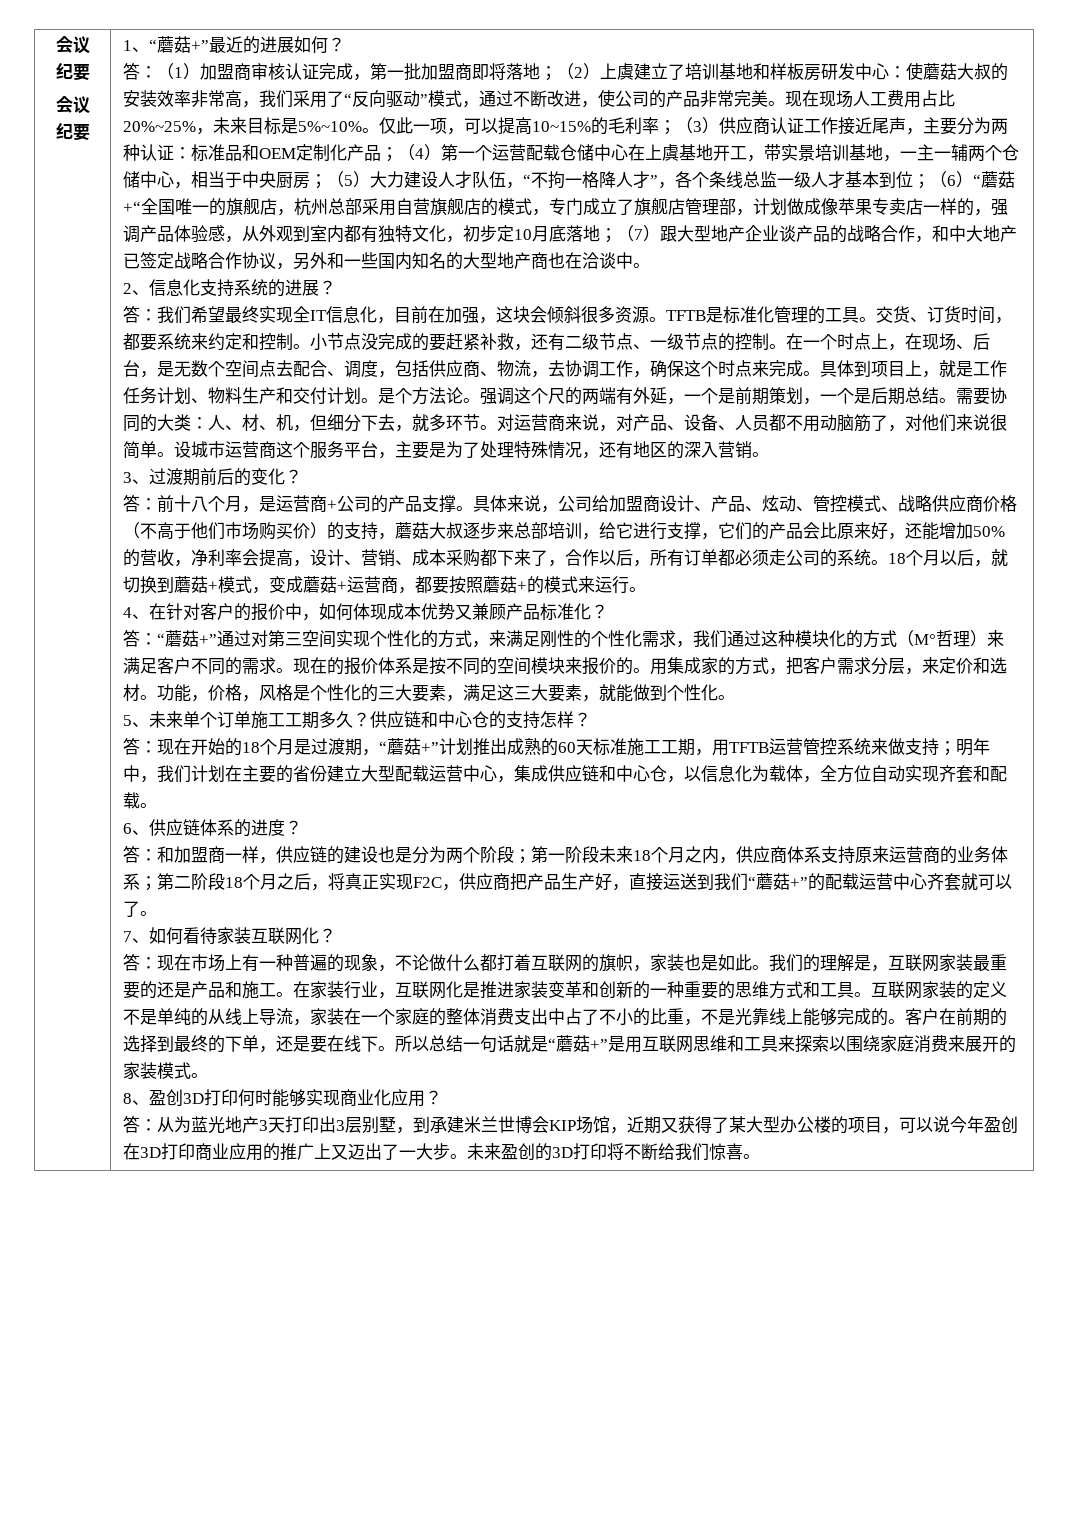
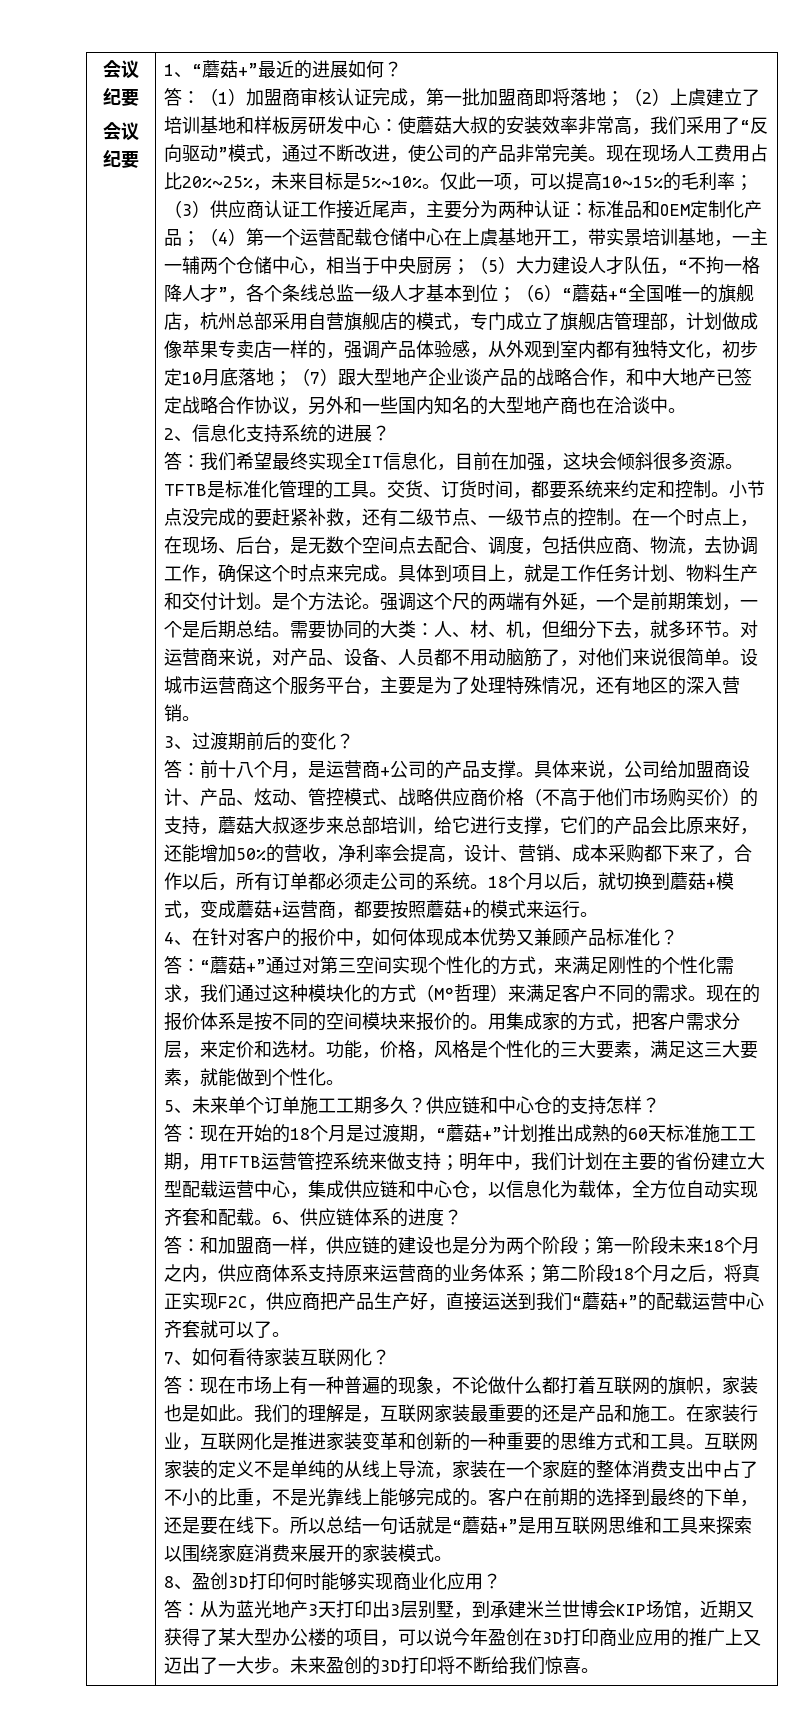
- 明年中，我们计划在主要的省份建立大型配载运营中心，集成供应链和中心仓，以信息化为载体，全方位自动实现齐套和配载。
- 6、供应链体系的进度？
+ 明年中，我们计划在主要的省份建立大型配载运营中心，集成供应链和中心仓，以信息化为载体，全方位自动实现齐套和配载。6、供应链体系的进度？

